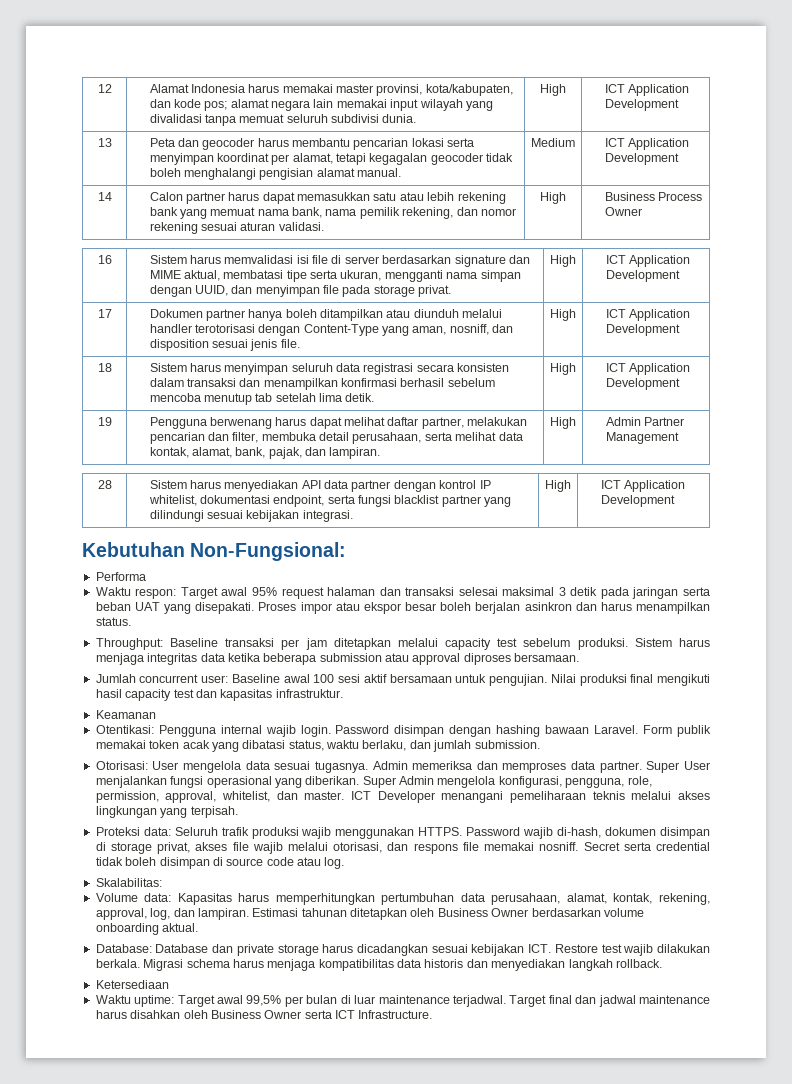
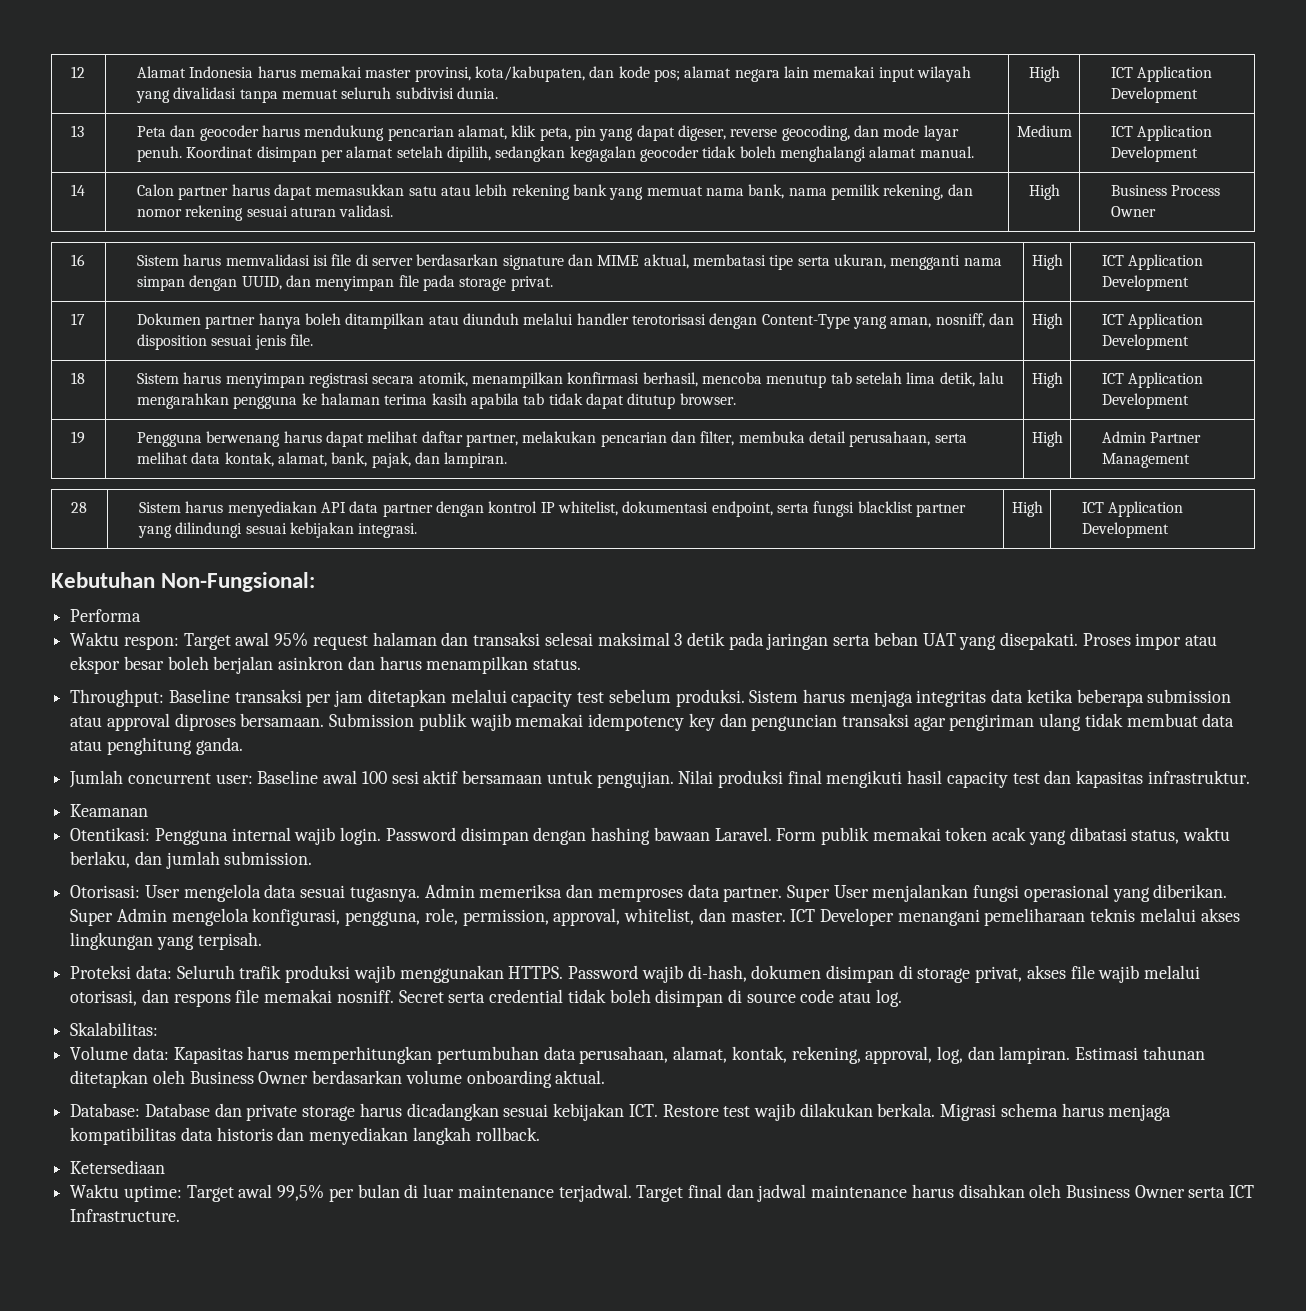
- 13 | Peta dan geocoder harus membantu pencarian lokasi serta menyimpan koordinat per alamat, tetapi kegagalan geocoder tidak boleh menghalangi pengisian alamat manual. | Medium | ICT Application Development
+ 13 | Peta dan geocoder harus mendukung pencarian alamat, klik peta, pin yang dapat digeser, reverse geocoding, dan mode layar penuh. Koordinat disimpan per alamat setelah dipilih, sedangkan kegagalan geocoder tidak boleh menghalangi alamat manual. | Medium | ICT Application Development
- 18 | Sistem harus menyimpan seluruh data registrasi secara konsisten dalam transaksi dan menampilkan konfirmasi berhasil sebelum mencoba menutup tab setelah lima detik. | High | ICT Application Development
+ 18 | Sistem harus menyimpan registrasi secara atomik, menampilkan konfirmasi berhasil, mencoba menutup tab setelah lima detik, lalu mengarahkan pengguna ke halaman terima kasih apabila tab tidak dapat ditutup browser. | High | ICT Application Development
+ Submission publik wajib memakai idempotency key dan penguncian transaksi agar pengiriman ulang tidak membuat data atau penghitung ganda.

